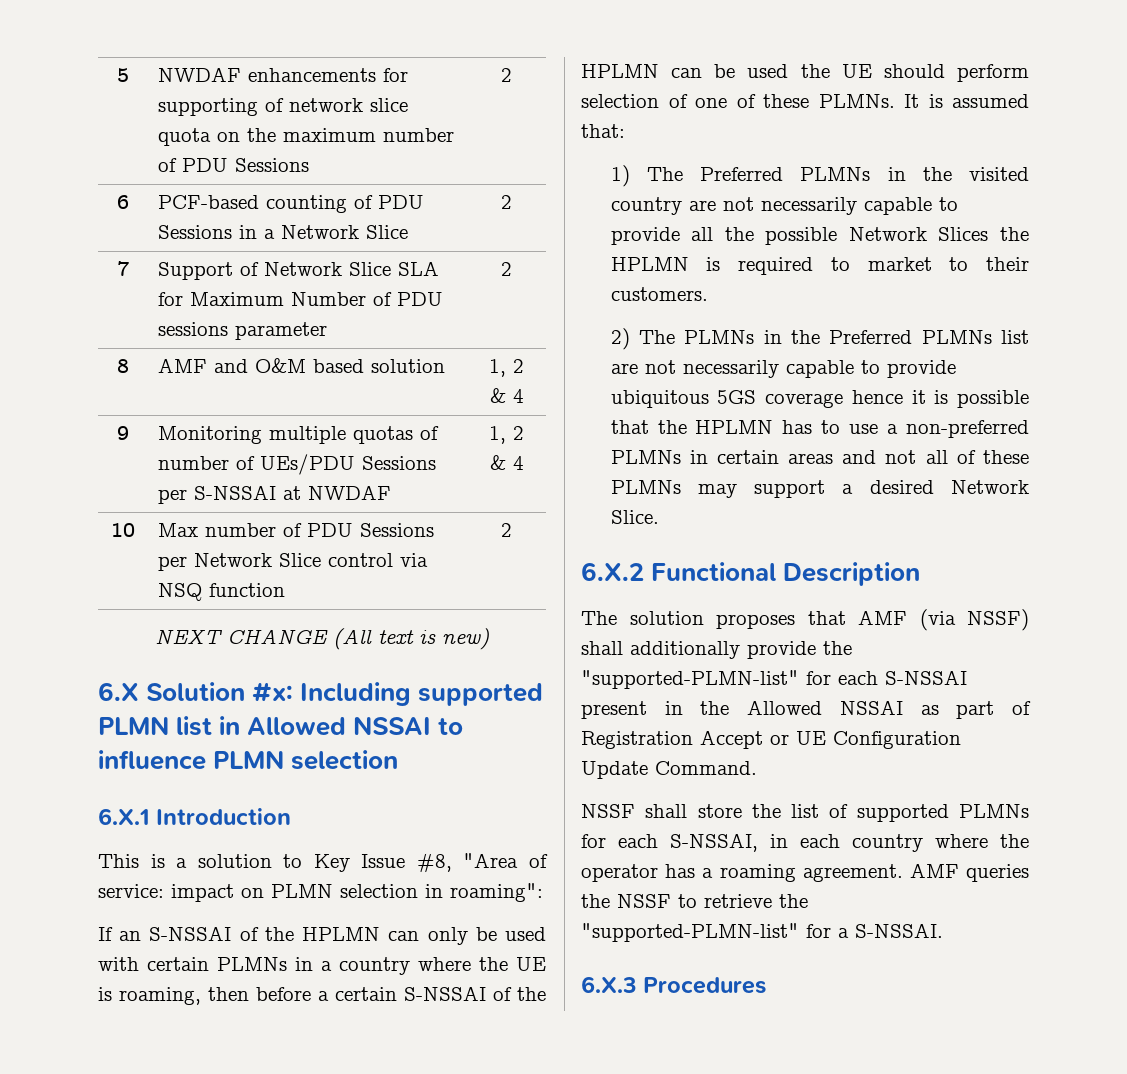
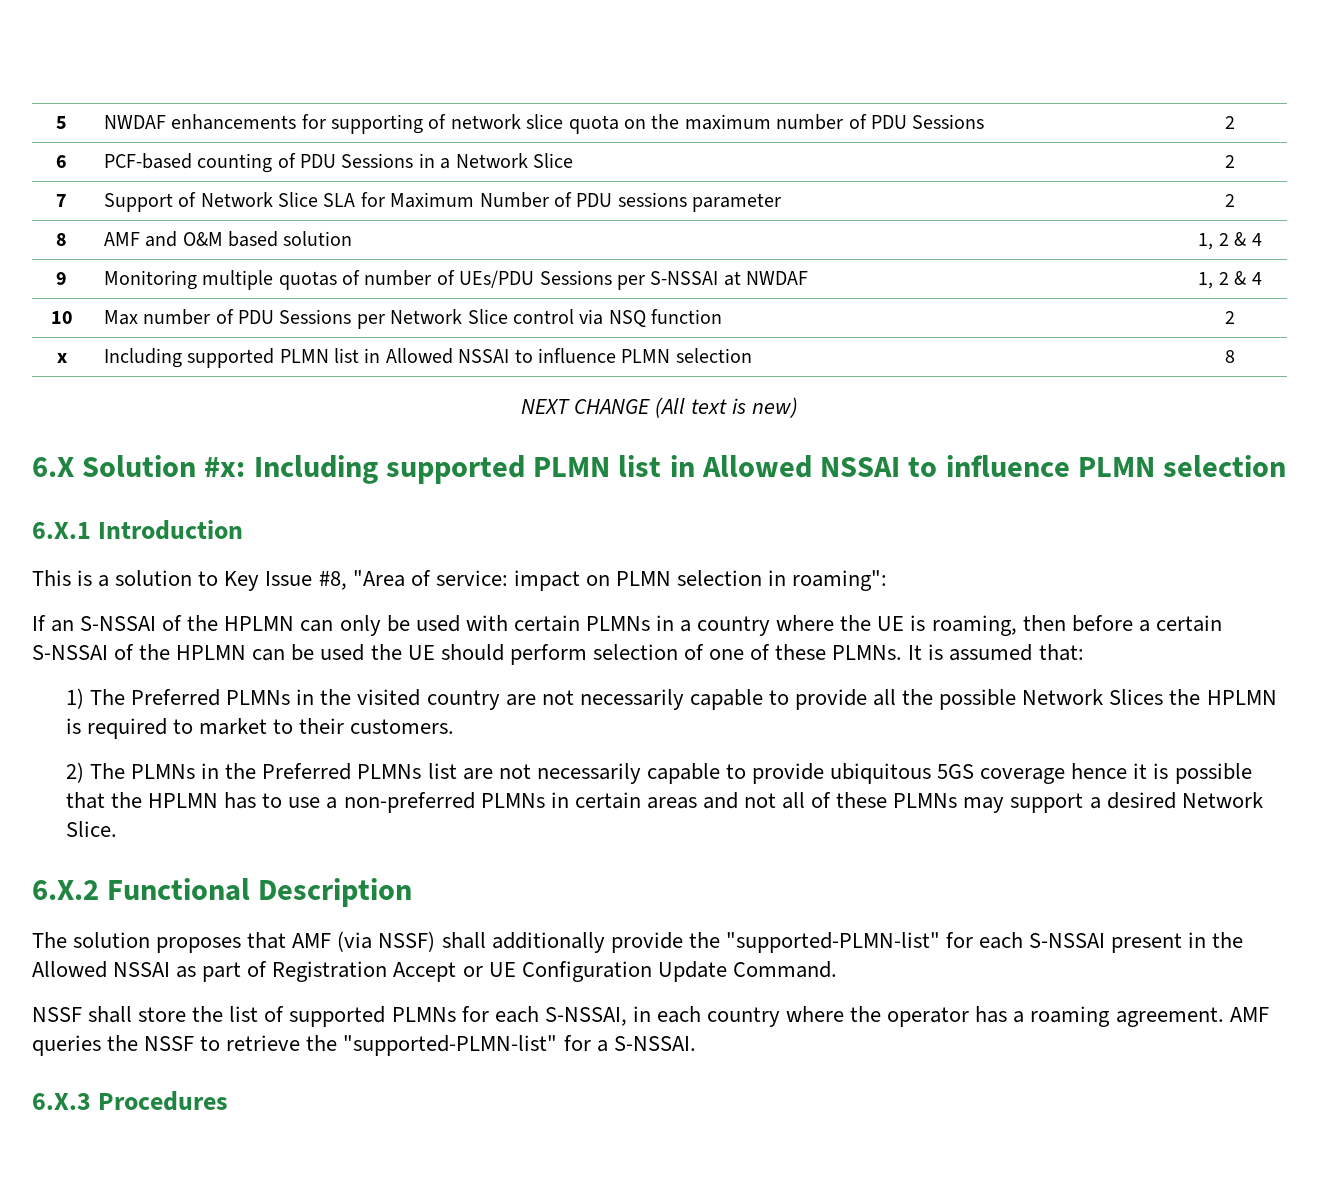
+ x | Including supported PLMN list in Allowed NSSAI to influence PLMN selection | 8

